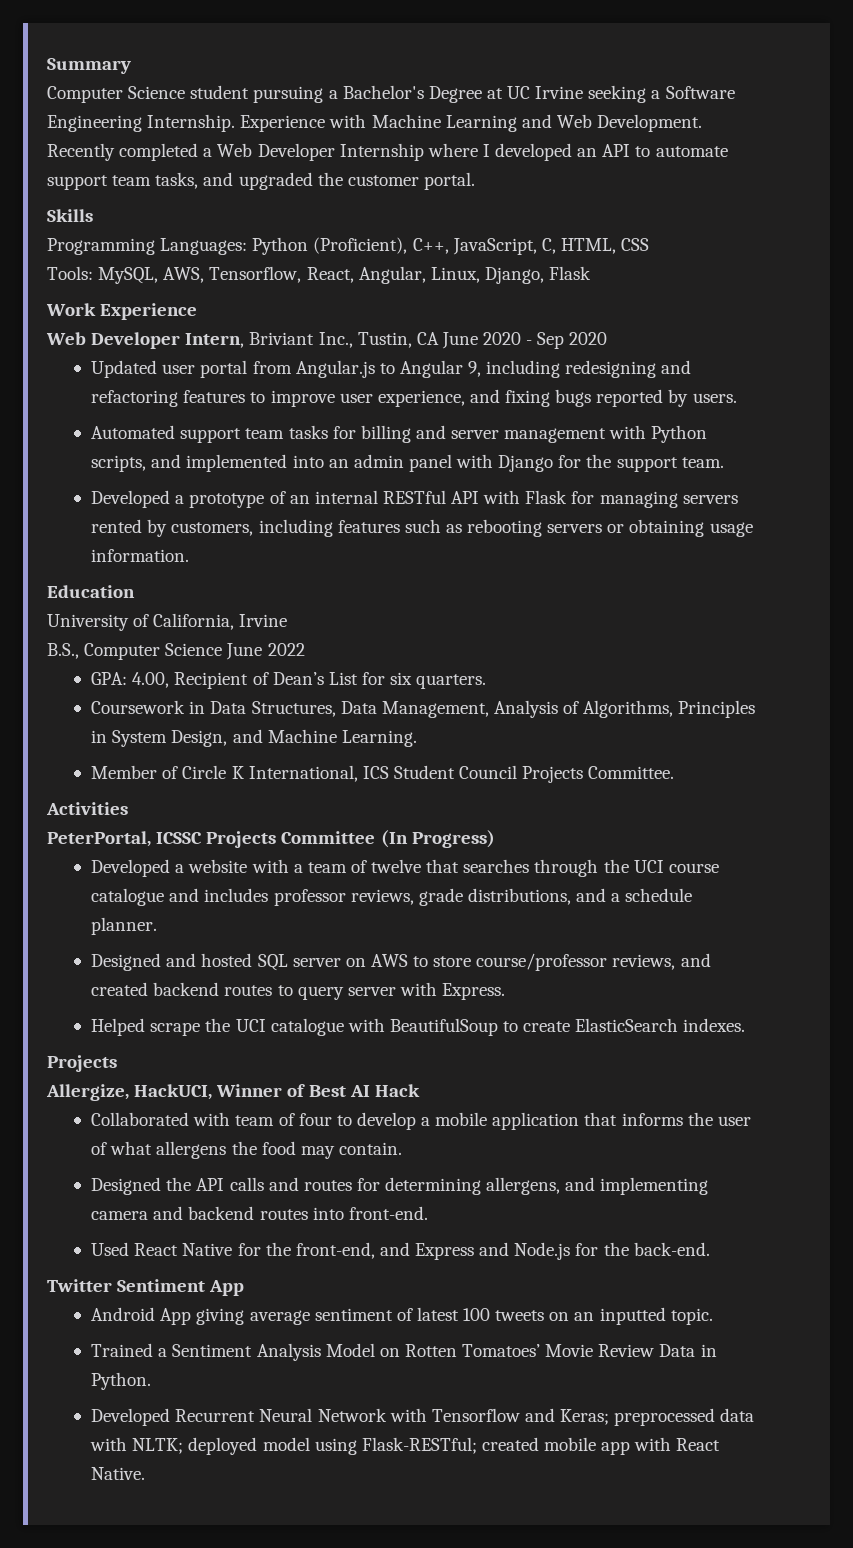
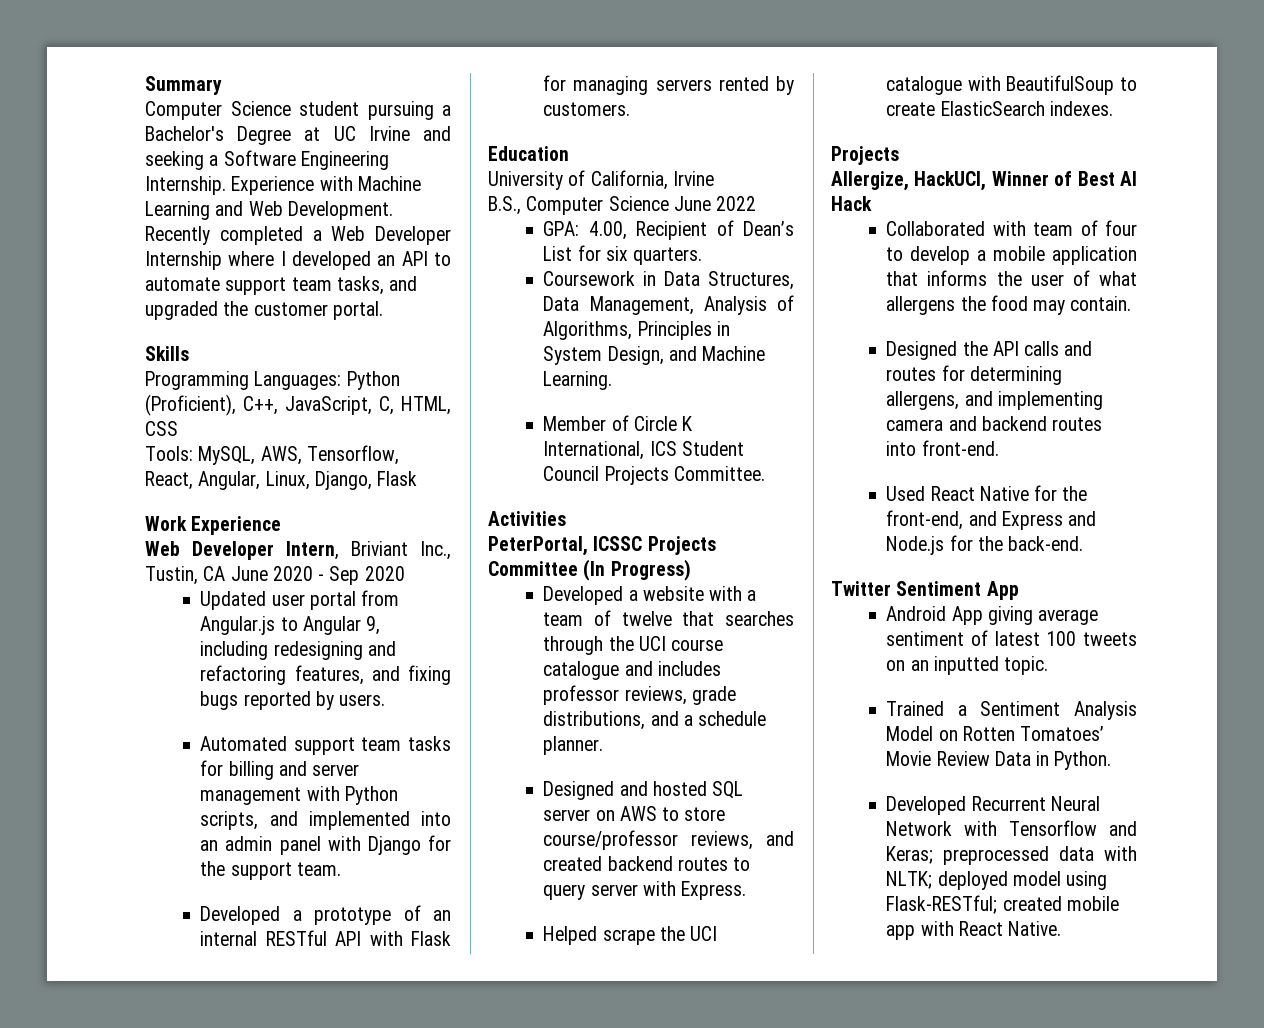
- Computer Science student pursuing a Bachelor's Degree at UC Irvine seeking a Software Engineering Internship.
+ Computer Science student pursuing a Bachelor's Degree at UC Irvine and seeking a Software Engineering Internship.
- Updated user portal from Angular.js to Angular 9, including redesigning and refactoring features to improve user experience, and fixing bugs reported by users.
+ Updated user portal from Angular.js to Angular 9, including redesigning and refactoring features, and fixing bugs reported by users.
- Developed a prototype of an internal RESTful API with Flask for managing servers rented by customers, including features such as rebooting servers or obtaining usage information.
+ Developed a prototype of an internal RESTful API with Flask for managing servers rented by customers.

